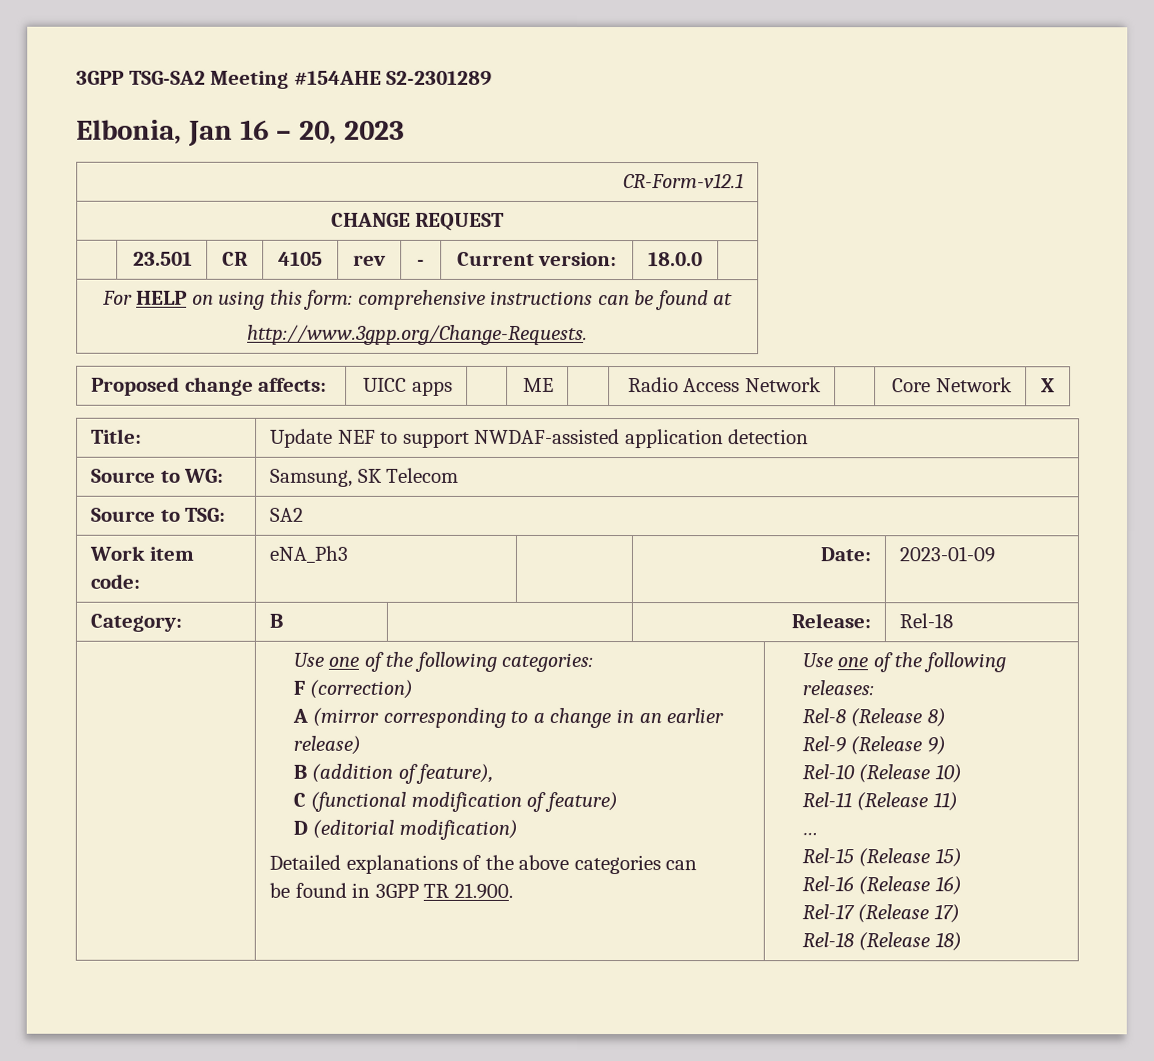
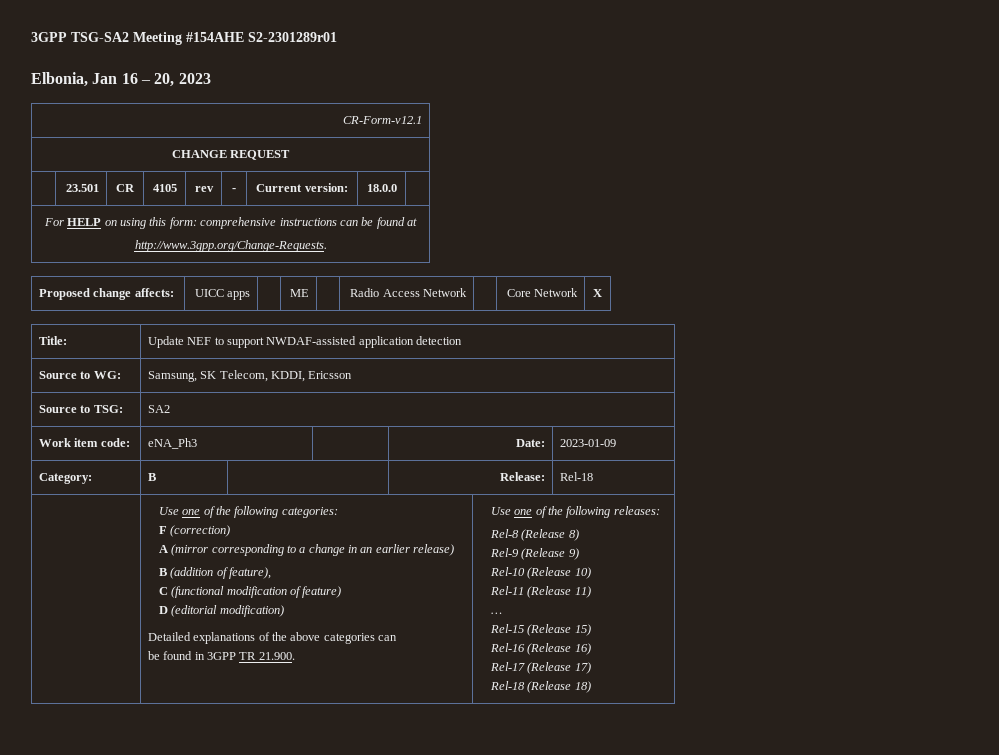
- 3GPP TSG-SA2 Meeting #154AHE S2-2301289
+ 3GPP TSG-SA2 Meeting #154AHE S2-2301289r01
- Source to WG: | Samsung, SK Telecom
+ Source to WG: | Samsung, SK Telecom, KDDI, Ericsson

